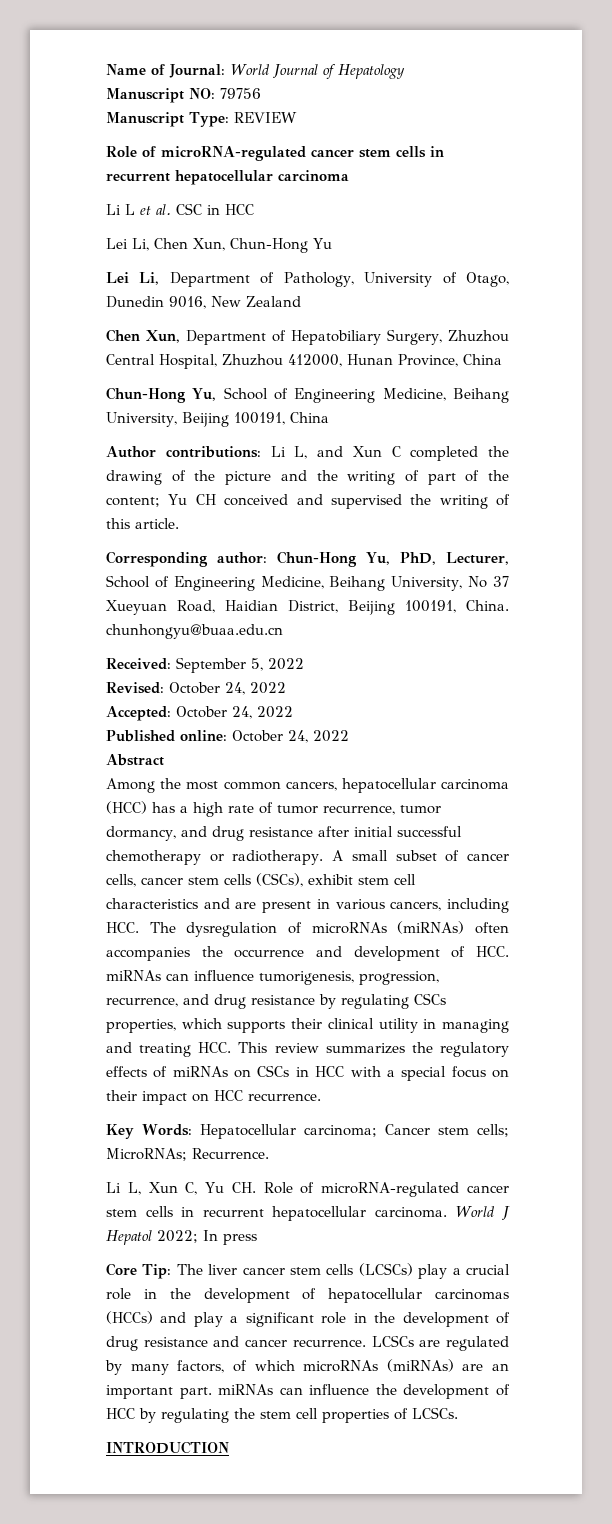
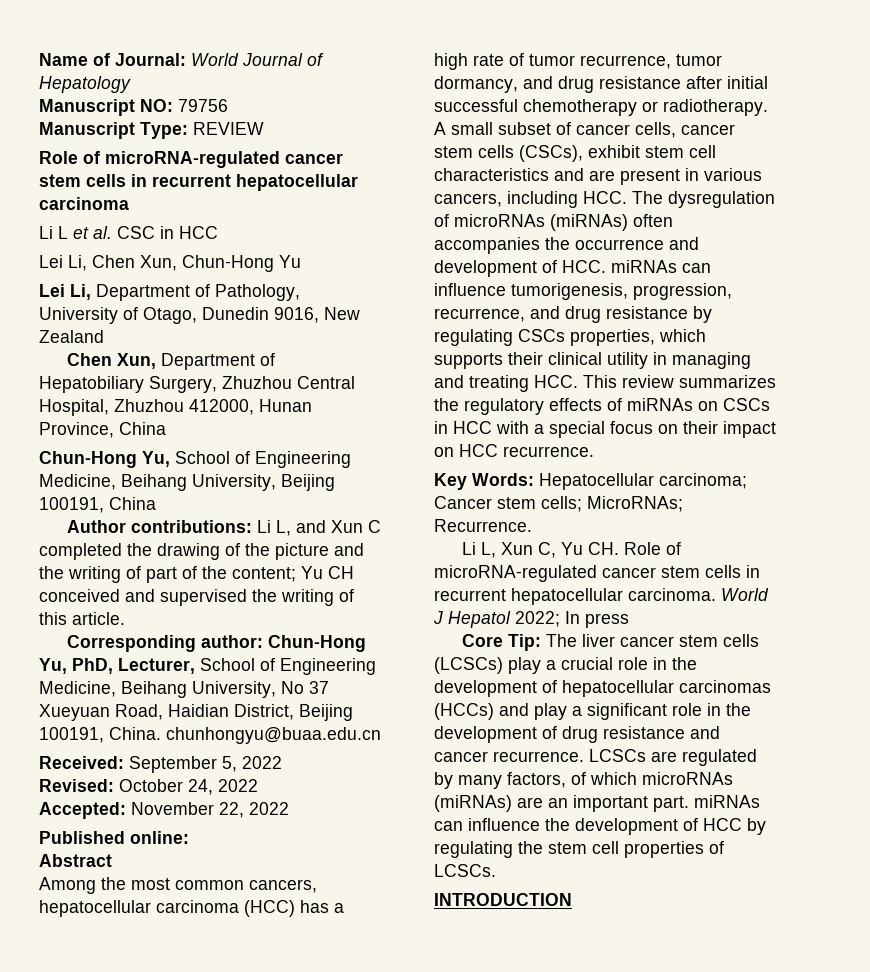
- Accepted: October 24, 2022
+ Accepted: November 22, 2022
- Published online: October 24, 2022
+ Published online:

